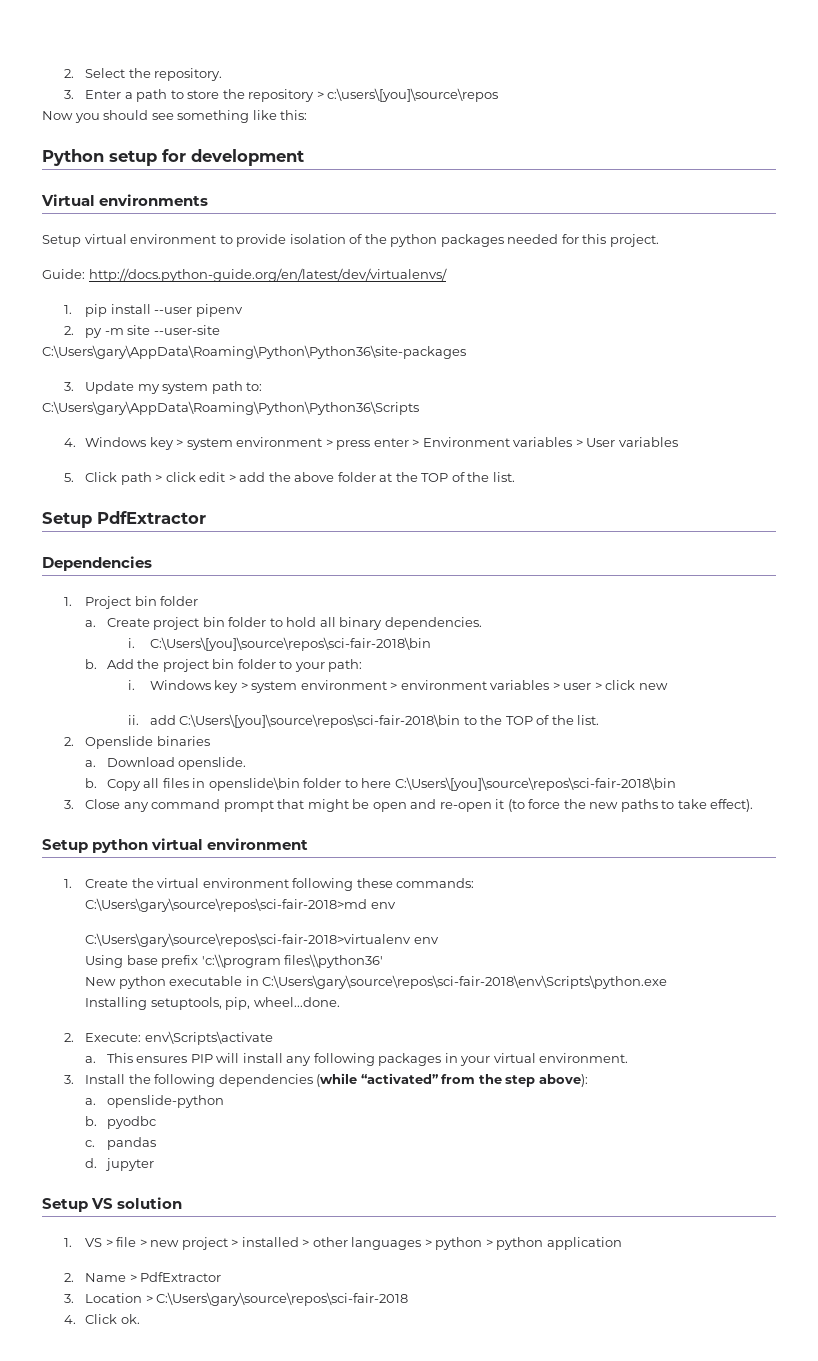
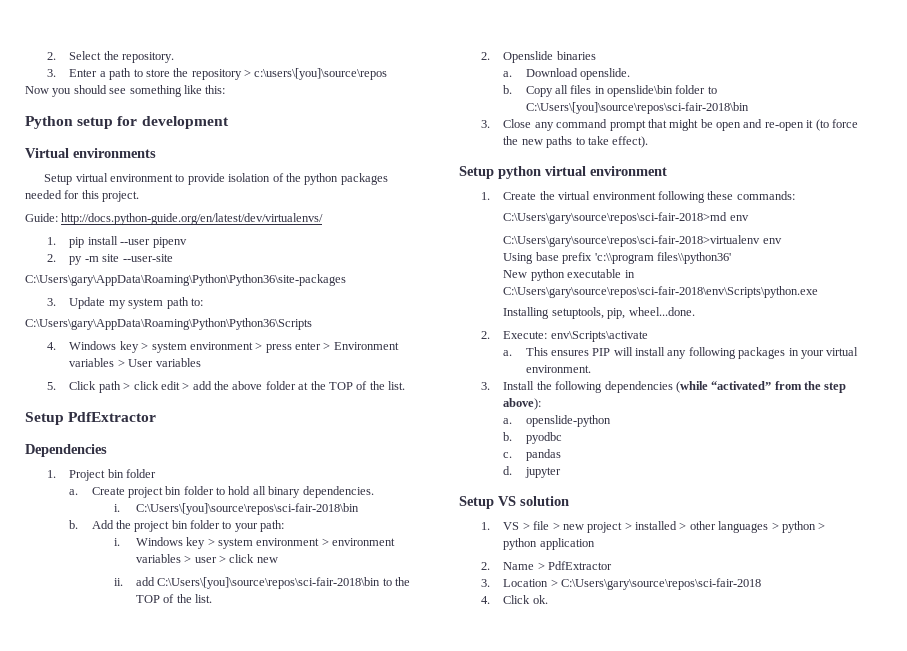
- Copy all files in openslide\bin folder to here C:\Users\[you]\source\repos\sci-fair-2018\bin
+ Copy all files in openslide\bin folder to C:\Users\[you]\source\repos\sci-fair-2018\bin

